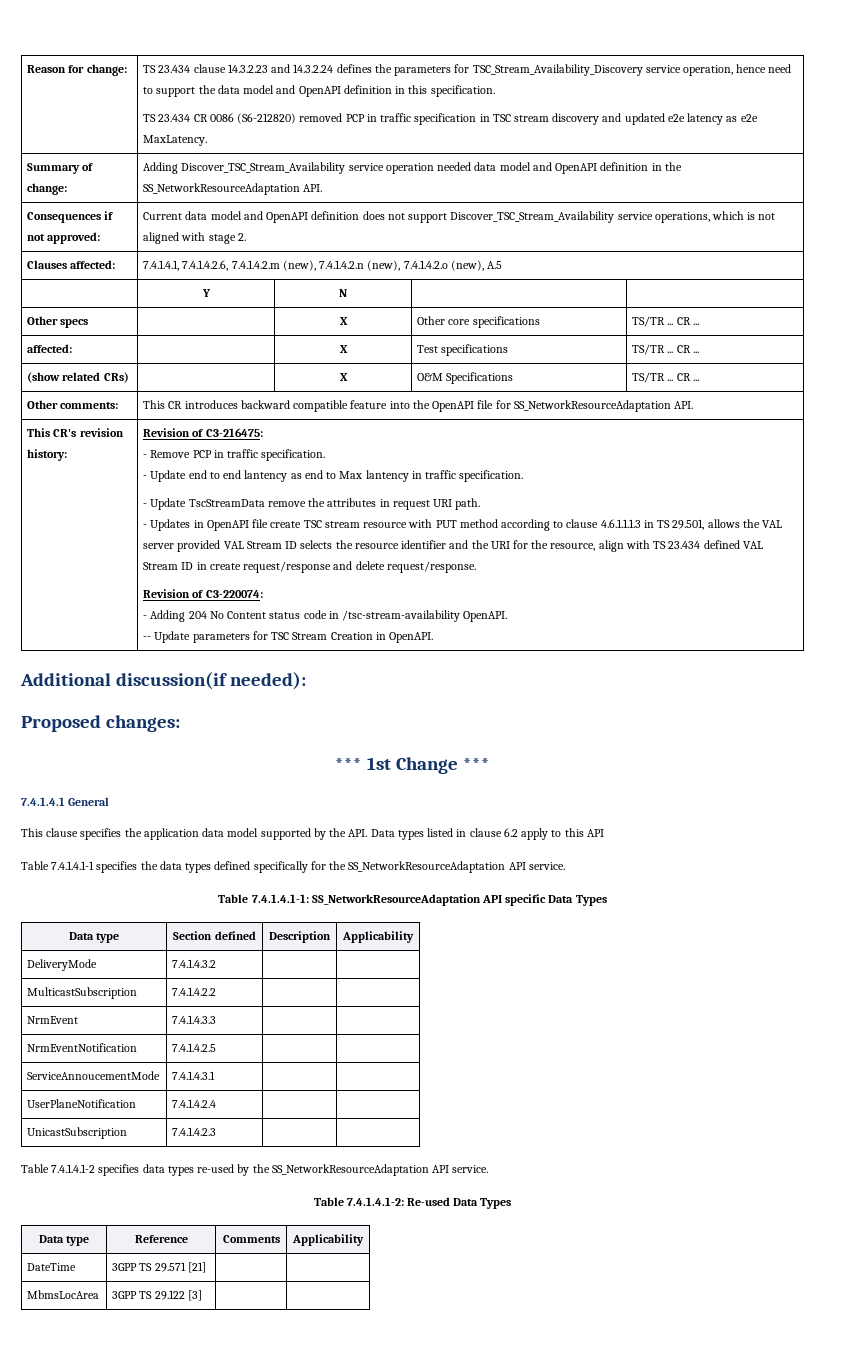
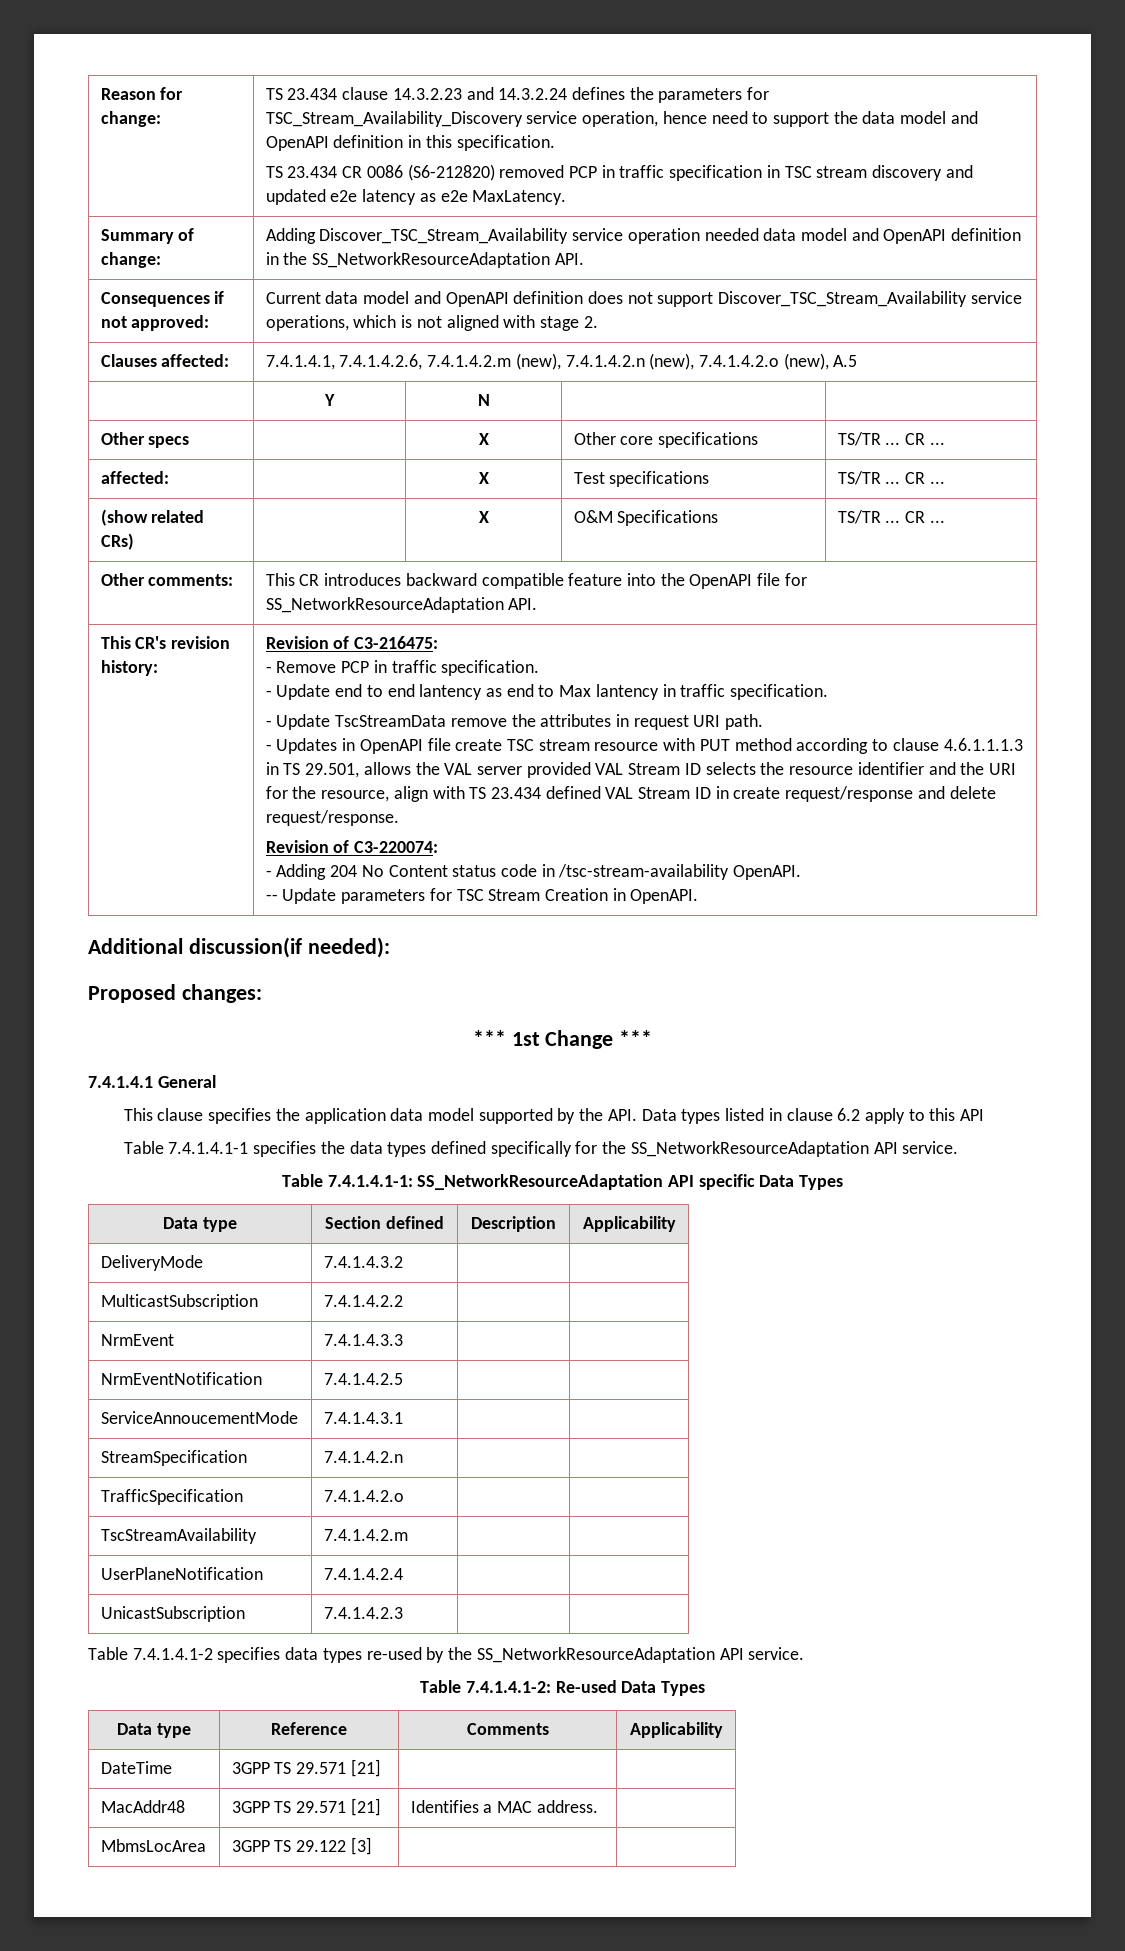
+ StreamSpecification | 7.4.1.4.2.n | |
+ TrafficSpecification | 7.4.1.4.2.o | |
+ TscStreamAvailability | 7.4.1.4.2.m | |
+ MacAddr48 | 3GPP TS 29.571 [21] | Identifies a MAC address. |

